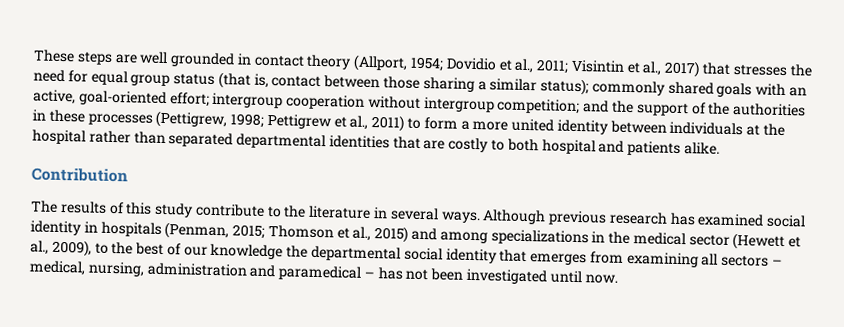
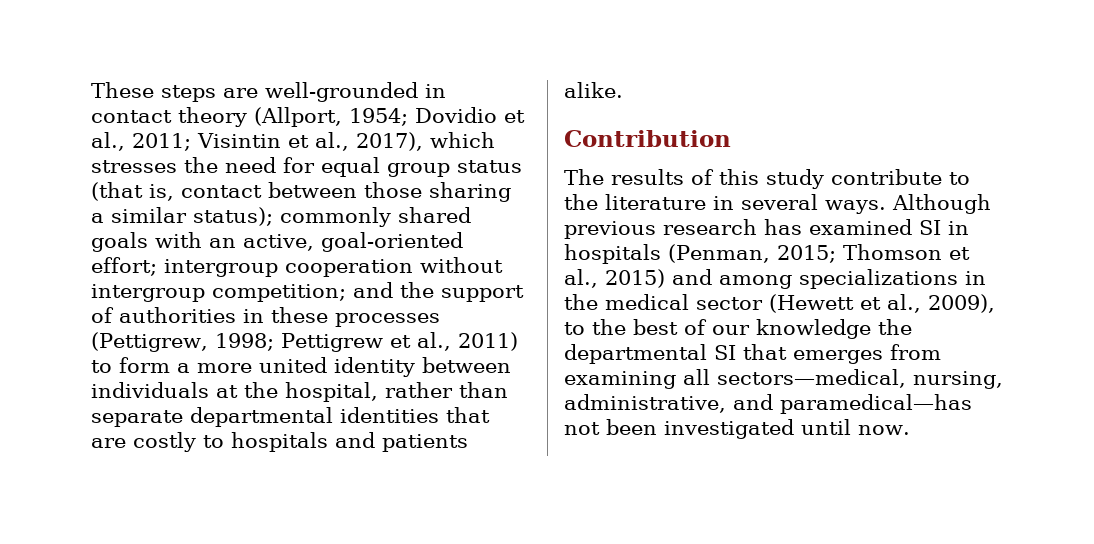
- These steps are well grounded in contact theory (Allport, 1954;
+ These steps are well-grounded in contact theory (Allport, 1954;
- Visintin et al., 2017) that stresses the need for equal group status (that is, contact between those sharing a similar status);
+ Visintin et al., 2017), which stresses the need for equal group status (that is, contact between those sharing a similar status);
- and the support of the authorities in these processes (Pettigrew, 1998;
+ and the support of authorities in these processes (Pettigrew, 1998;
- Pettigrew et al., 2011) to form a more united identity between individuals at the hospital rather than separated departmental identities that are costly to both hospital and patients alike.
+ Pettigrew et al., 2011) to form a more united identity between individuals at the hospital, rather than separate departmental identities that are costly to hospitals and patients alike.
- Although previous research has examined social identity in hospitals (Penman, 2015; Thomson et al., 2015) and among specializations in the medical sector (Hewett et al., 2009), to the best of our knowledge the departmental social identity that emerges from examining all sectors – medical, nursing, administration and paramedical – has not been investigated until now.
+ Although previous research has examined SI in hospitals (Penman, 2015; Thomson et al., 2015) and among specializations in the medical sector (Hewett et al., 2009), to the best of our knowledge the departmental SI that emerges from examining all sectors—medical, nursing, administrative, and paramedical—has not been investigated until now.

